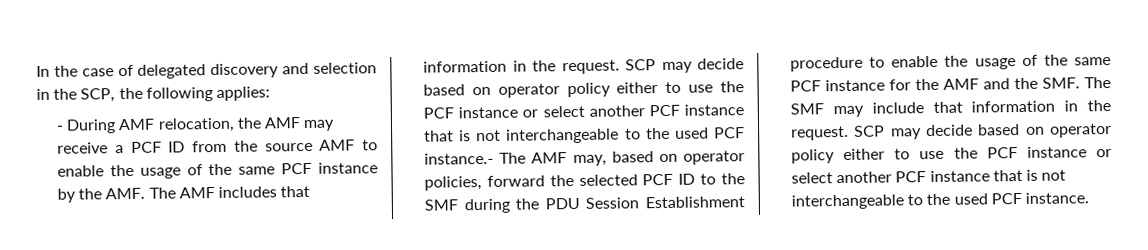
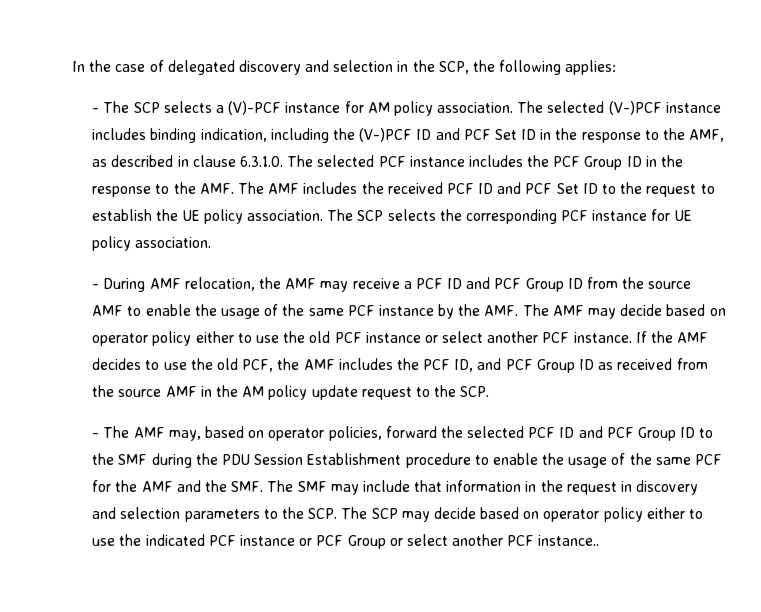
+ - The SCP selects a (V)-PCF instance for AM policy association. The selected (V-)PCF instance includes binding indication, including the (V-)PCF ID and PCF Set ID in the response to the AMF, as described in clause 6.3.1.0. The selected PCF instance includes the PCF Group ID in the response to the AMF. The AMF includes the received PCF ID and PCF Set ID to the request to establish the UE policy association. The SCP selects the corresponding PCF instance for UE policy association.
- - During AMF relocation, the AMF may receive a PCF ID from the source AMF to enable the usage of the same PCF instance by the AMF. The AMF includes that information in the request. SCP may decide based on operator policy either to use the PCF instance or select another PCF instance that is not interchangeable to the used PCF instance.- The AMF may, based on operator policies, forward the selected PCF ID to the SMF during the PDU Session Establishment procedure to enable the usage of the same PCF instance for the AMF and the SMF. The SMF may include that information in the request. SCP may decide based on operator policy either to use the PCF instance or select another PCF instance that is not interchangeable to the used PCF instance.
+ - During AMF relocation, the AMF may receive a PCF ID and PCF Group ID from the source AMF to enable the usage of the same PCF instance by the AMF. The AMF may decide based on operator policy either to use the old PCF instance or select another PCF instance. If the AMF decides to use the old PCF, the AMF includes the PCF ID, and PCF Group ID as received from the source AMF in the AM policy update request to the SCP.
+ - The AMF may, based on operator policies, forward the selected PCF ID and PCF Group ID to the SMF during the PDU Session Establishment procedure to enable the usage of the same PCF for the AMF and the SMF. The SMF may include that information in the request in discovery and selection parameters to the SCP. The SCP may decide based on operator policy either to use the indicated PCF instance or PCF Group or select another PCF instance..

